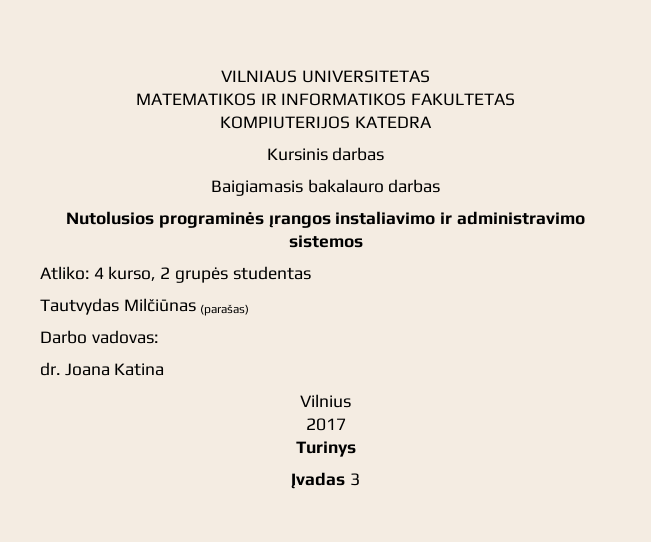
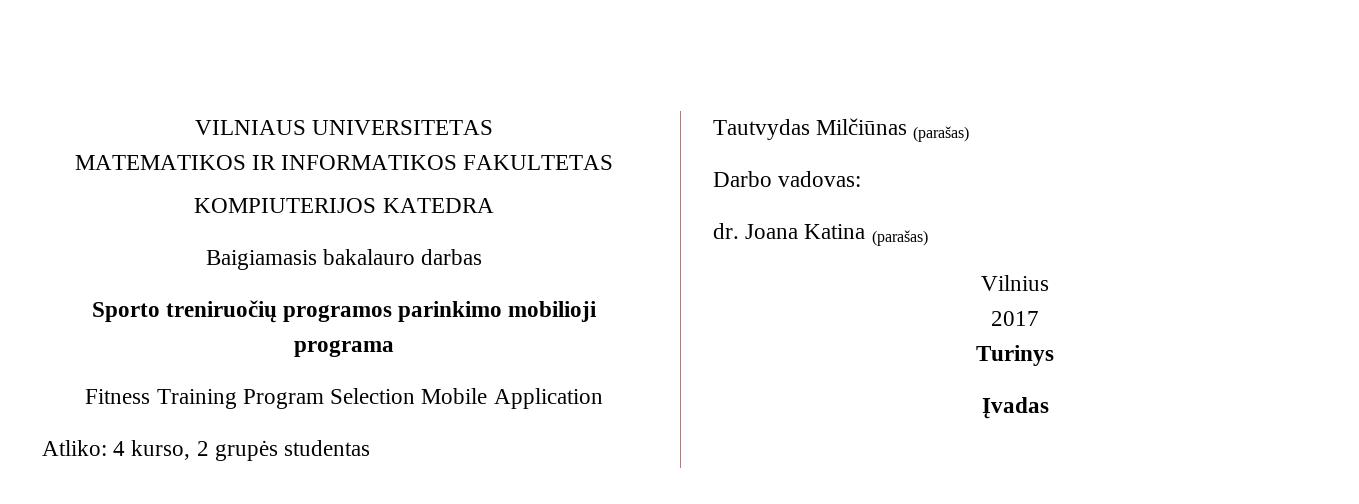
- Kursinis darbas
- Nutolusios programinės įrangos instaliavimo ir administravimo sistemos
+ Sporto treniruočių programos parinkimo mobilioji programa
+ Fitness Training Program Selection Mobile Application
- Joana Katina
+ Joana Katina (parašas)
- Įvadas 3
+ Įvadas

